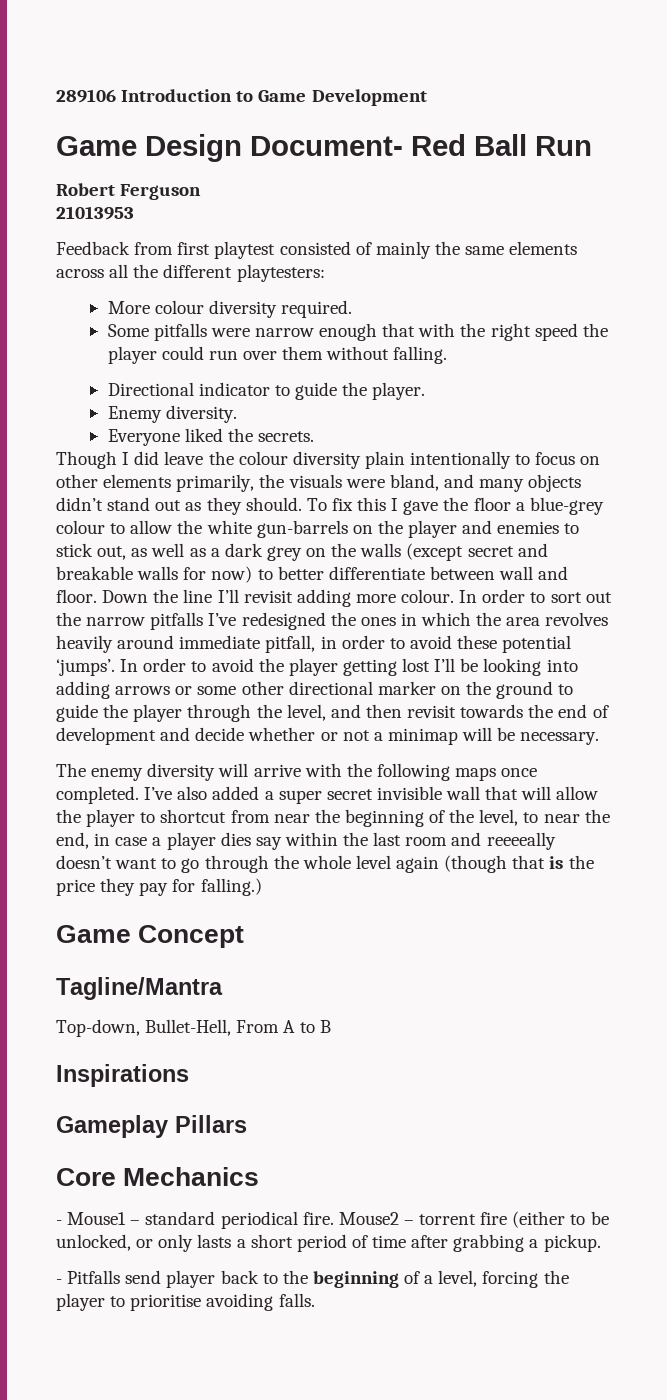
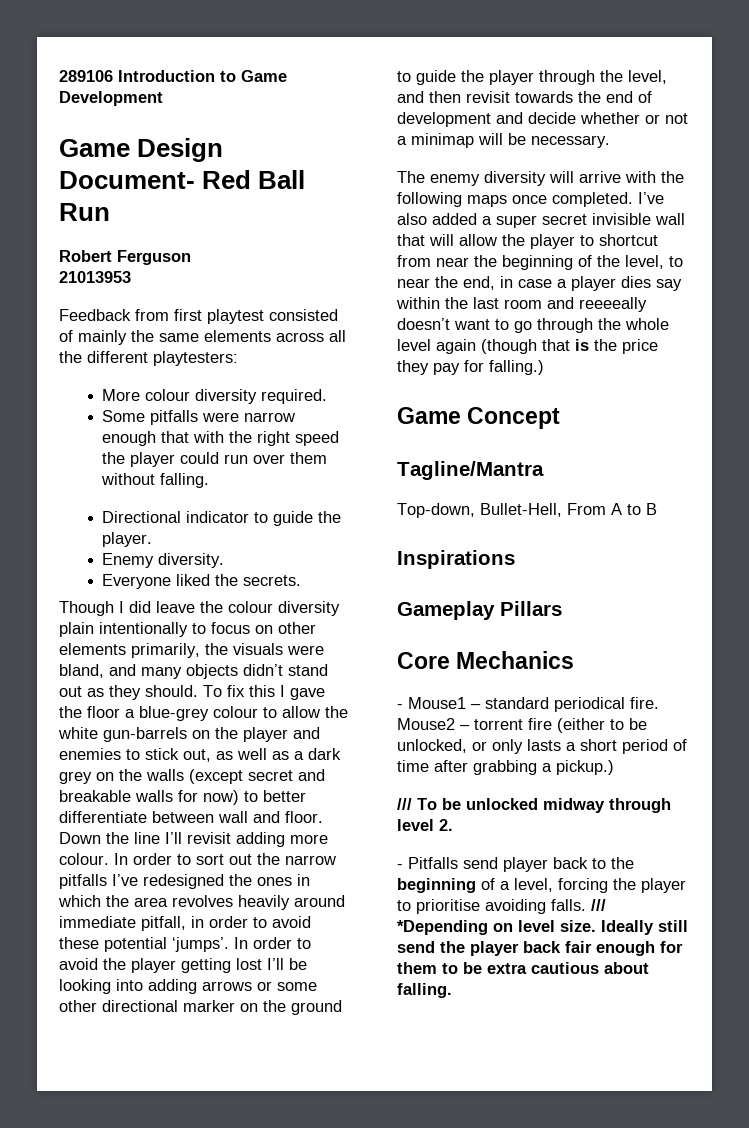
- Mouse2 – torrent fire (either to be unlocked, or only lasts a short period of time after grabbing a pickup.
+ Mouse2 – torrent fire (either to be unlocked, or only lasts a short period of time after grabbing a pickup.)
+ /// To be unlocked midway through level 2.
+ /// *Depending on level size. Ideally still send the player back fair enough for them to be extra cautious about falling.

